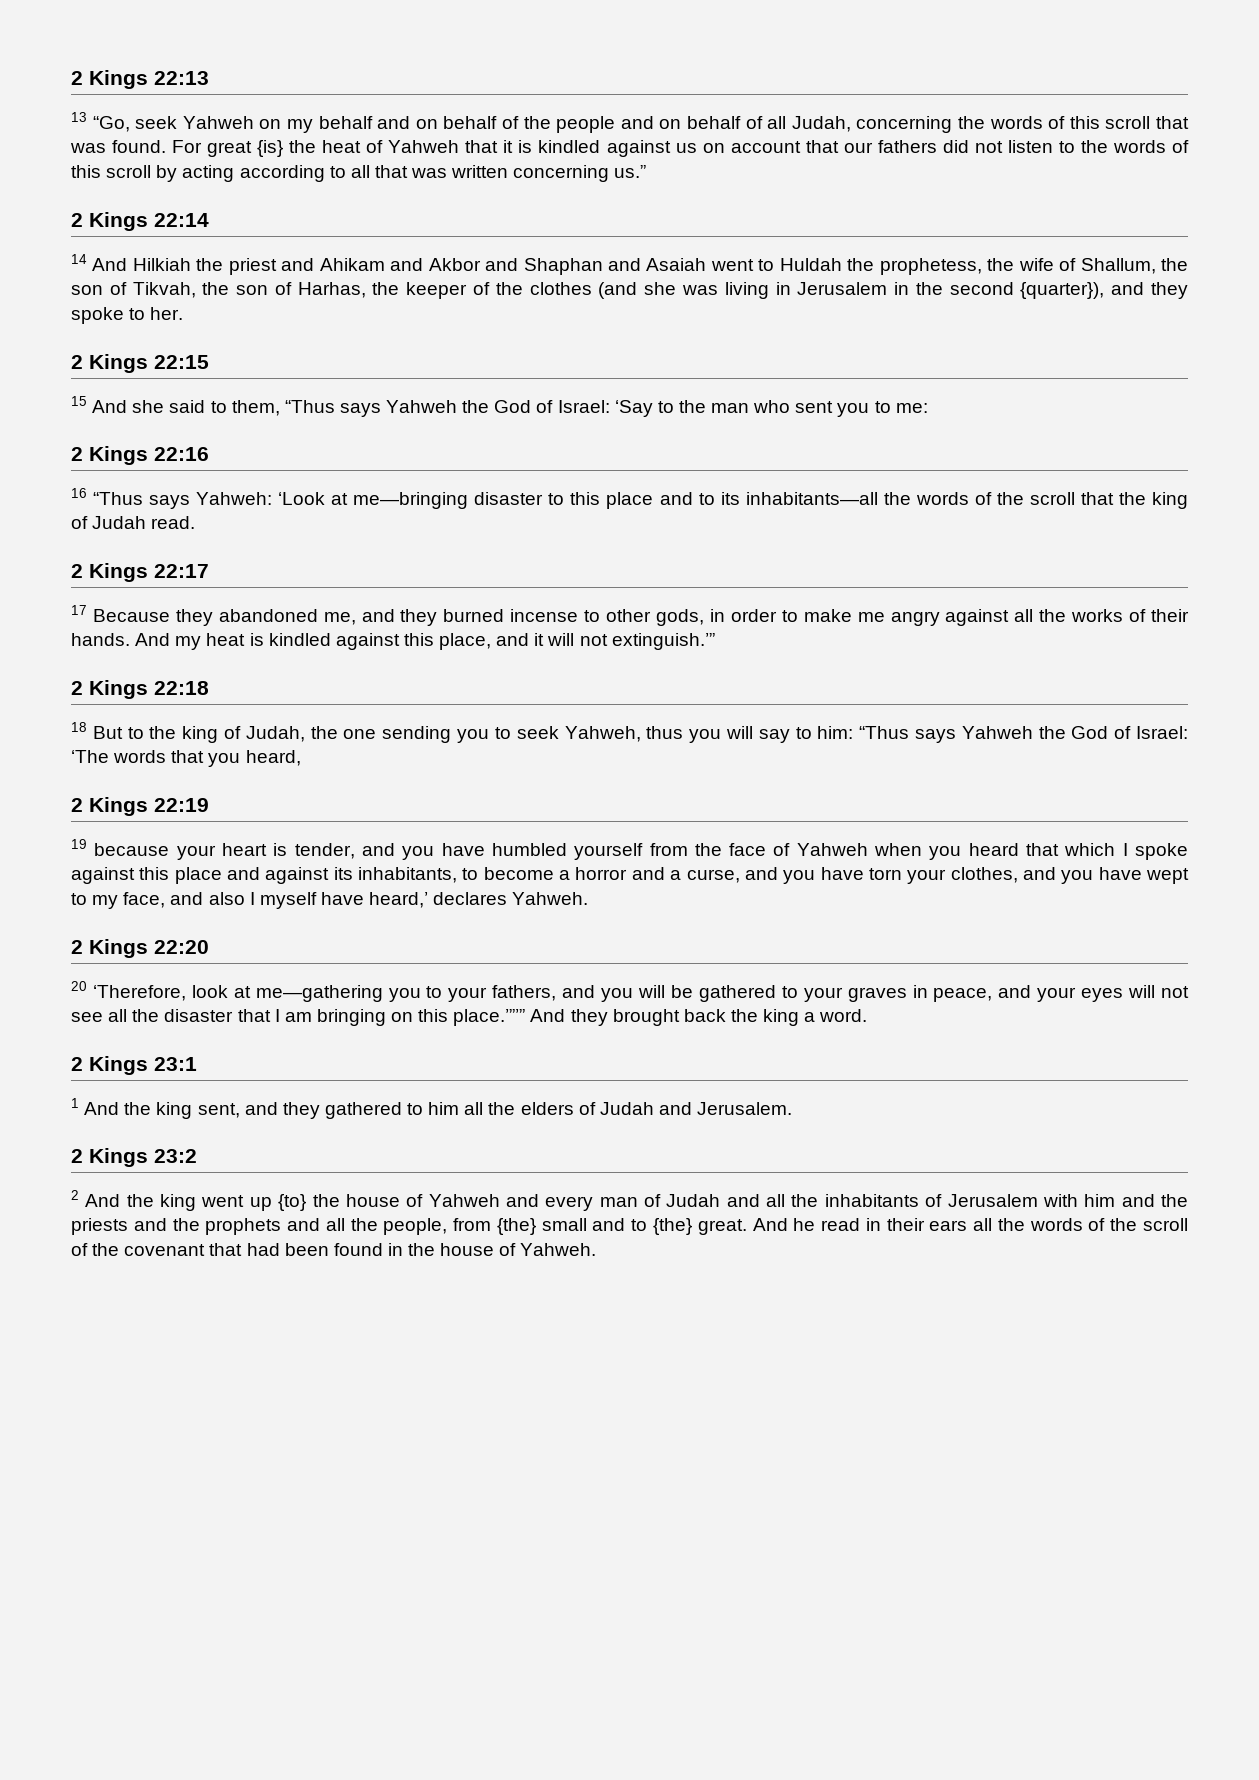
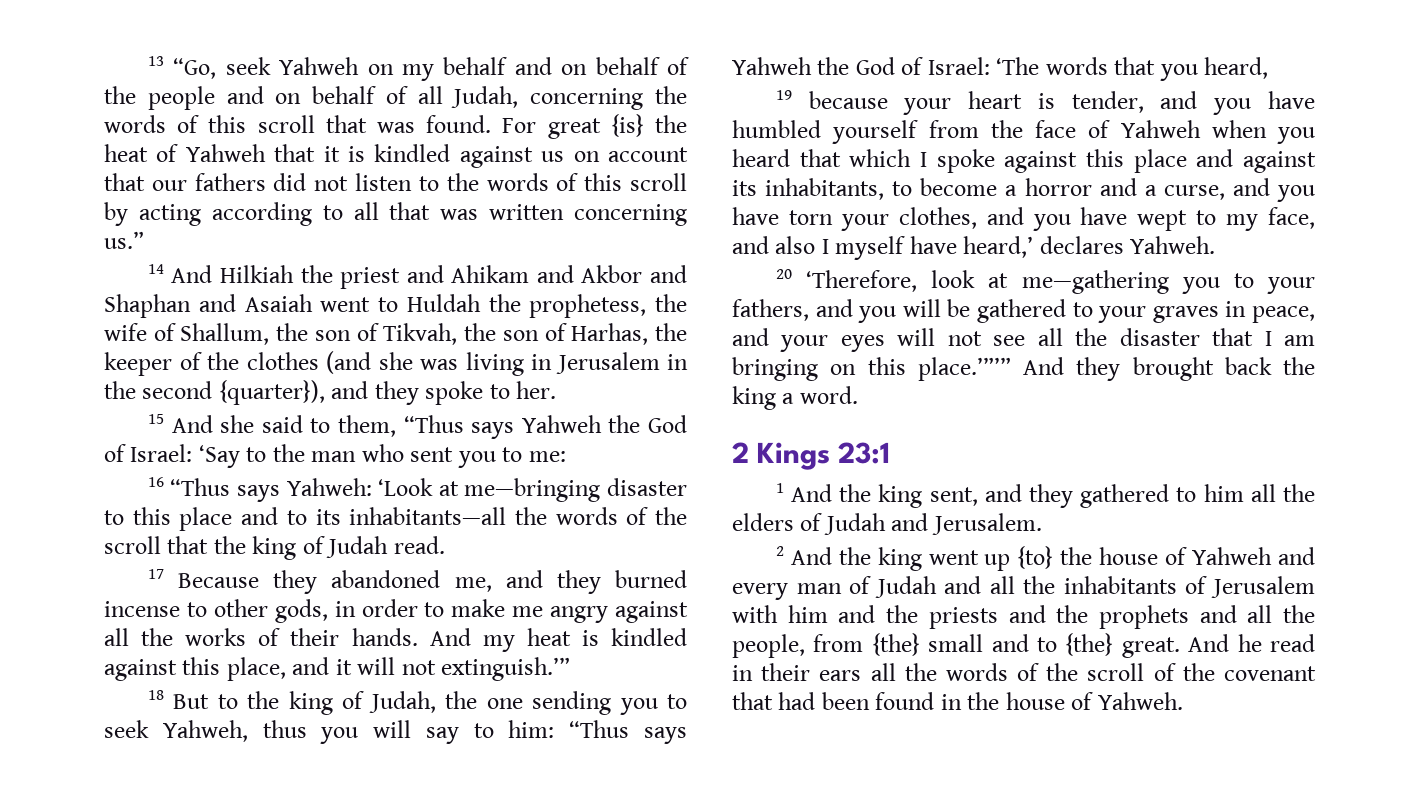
- 2 Kings 22:13
- 2 Kings 22:14
- 2 Kings 22:15
- 2 Kings 22:16
- 2 Kings 22:17
- 2 Kings 22:18
- 2 Kings 22:19
- 2 Kings 22:20
- 2 Kings 23:2

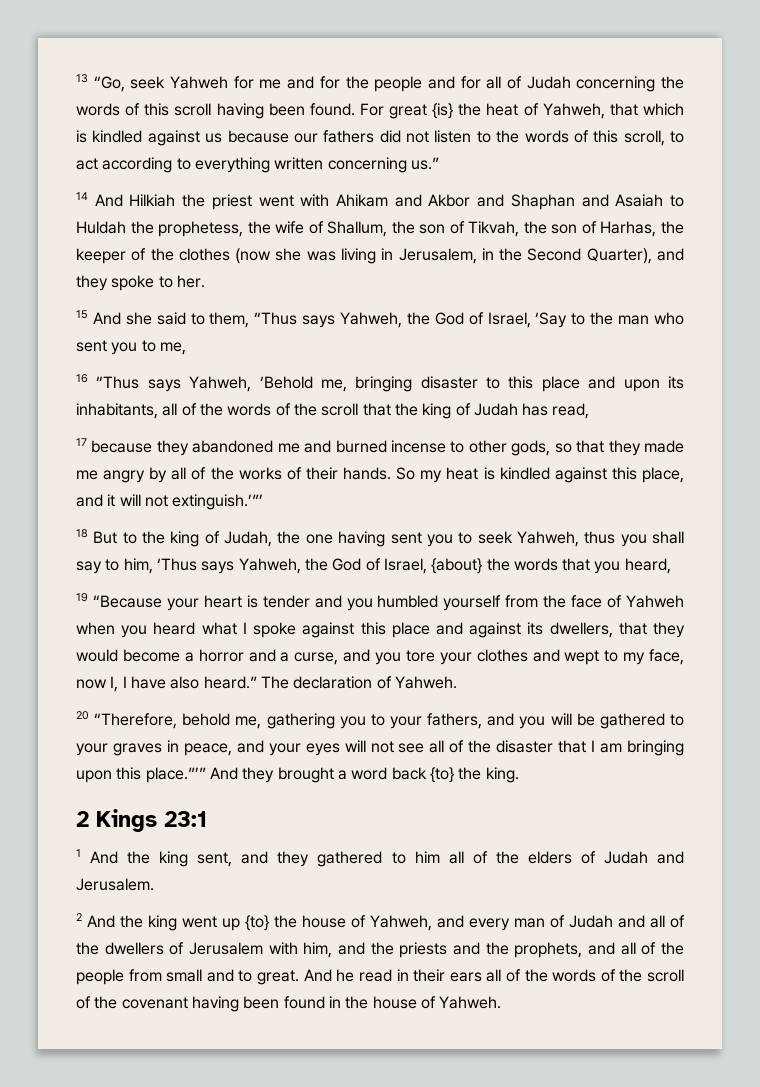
- 13 “Go, seek Yahweh on my behalf and on behalf of the people and on behalf of all Judah, concerning the words of this scroll that was found.
+ 13 “Go, seek Yahweh for me and for the people and for all of Judah concerning the words of this scroll having been found.
- For great {is} the heat of Yahweh that it is kindled against us on account that our fathers did not listen to the words of this scroll by acting according to all that was written concerning us.”
+ For great {is} the heat of Yahweh, that which is kindled against us because our fathers did not listen to the words of this scroll, to act according to everything written concerning us.”
- 14 And Hilkiah the priest and Ahikam and Akbor and Shaphan and Asaiah went to Huldah the prophetess, the wife of Shallum, the son of Tikvah, the son of Harhas, the keeper of the clothes (and she was living in Jerusalem in the second {quarter}), and they spoke to her.
+ 14 And Hilkiah the priest went with Ahikam and Akbor and Shaphan and Asaiah to Huldah the prophetess, the wife of Shallum, the son of Tikvah, the son of Harhas, the keeper of the clothes (now she was living in Jerusalem, in the Second Quarter), and they spoke to her.
- 15 And she said to them, “Thus says Yahweh the God of Israel: ‘Say to the man who sent you to me:
+ 15 And she said to them, “Thus says Yahweh, the God of Israel, ‘Say to the man who sent you to me,
- 16 “Thus says Yahweh: ‘Look at me—bringing disaster to this place and to its inhabitants—all the words of the scroll that the king of Judah read.
+ 16 “Thus says Yahweh, ‘Behold me, bringing disaster to this place and upon its inhabitants, all of the words of the scroll that the king of Judah has read,
- 17 Because they abandoned me, and they burned incense to other gods, in order to make me angry against all the works of their hands.
+ 17 because they abandoned me and burned incense to other gods, so that they made me angry by all of the works of their hands.
- And my heat is kindled against this place, and it will not extinguish.’”
+ So my heat is kindled against this place, and it will not extinguish.’”’
- 18 But to the king of Judah, the one sending you to seek Yahweh, thus you will say to him: “Thus says Yahweh the God of Israel: ‘The words that you heard,
+ 18 But to the king of Judah, the one having sent you to seek Yahweh, thus you shall say to him, ‘Thus says Yahweh, the God of Israel, {about} the words that you heard,
- 19 because your heart is tender, and you have humbled yourself from the face of Yahweh when you heard that which I spoke against this place and against its inhabitants, to become a horror and a curse, and you have torn your clothes, and you have wept to my face, and also I myself have heard,’ declares Yahweh.
- 20 ‘Therefore, look at me—gathering you to your fathers, and you will be gathered to your graves in peace, and your eyes will not see all the disaster that I am bringing on this place.’”’” And they brought back the king a word.
+ 19 “Because your heart is tender and you humbled yourself from the face of Yahweh when you heard what I spoke against this place and against its dwellers, that they would become a horror and a curse, and you tore your clothes and wept to my face, now I, I have also heard.” The declaration of Yahweh.
+ 20 “Therefore, behold me, gathering you to your fathers, and you will be gathered to your graves in peace, and your eyes will not see all of the disaster that I am bringing upon this place.”’” And they brought a word back {to} the king.
- 1 And the king sent, and they gathered to him all the elders of Judah and Jerusalem.
+ 1 And the king sent, and they gathered to him all of the elders of Judah and Jerusalem.
- 2 And the king went up {to} the house of Yahweh and every man of Judah and all the inhabitants of Jerusalem with him and the priests and the prophets and all the people, from {the} small and to {the} great.
+ 2 And the king went up {to} the house of Yahweh, and every man of Judah and all of the dwellers of Jerusalem with him, and the priests and the prophets, and all of the people from small and to great.
- And he read in their ears all the words of the scroll of the covenant that had been found in the house of Yahweh.
+ And he read in their ears all of the words of the scroll of the covenant having been found in the house of Yahweh.

